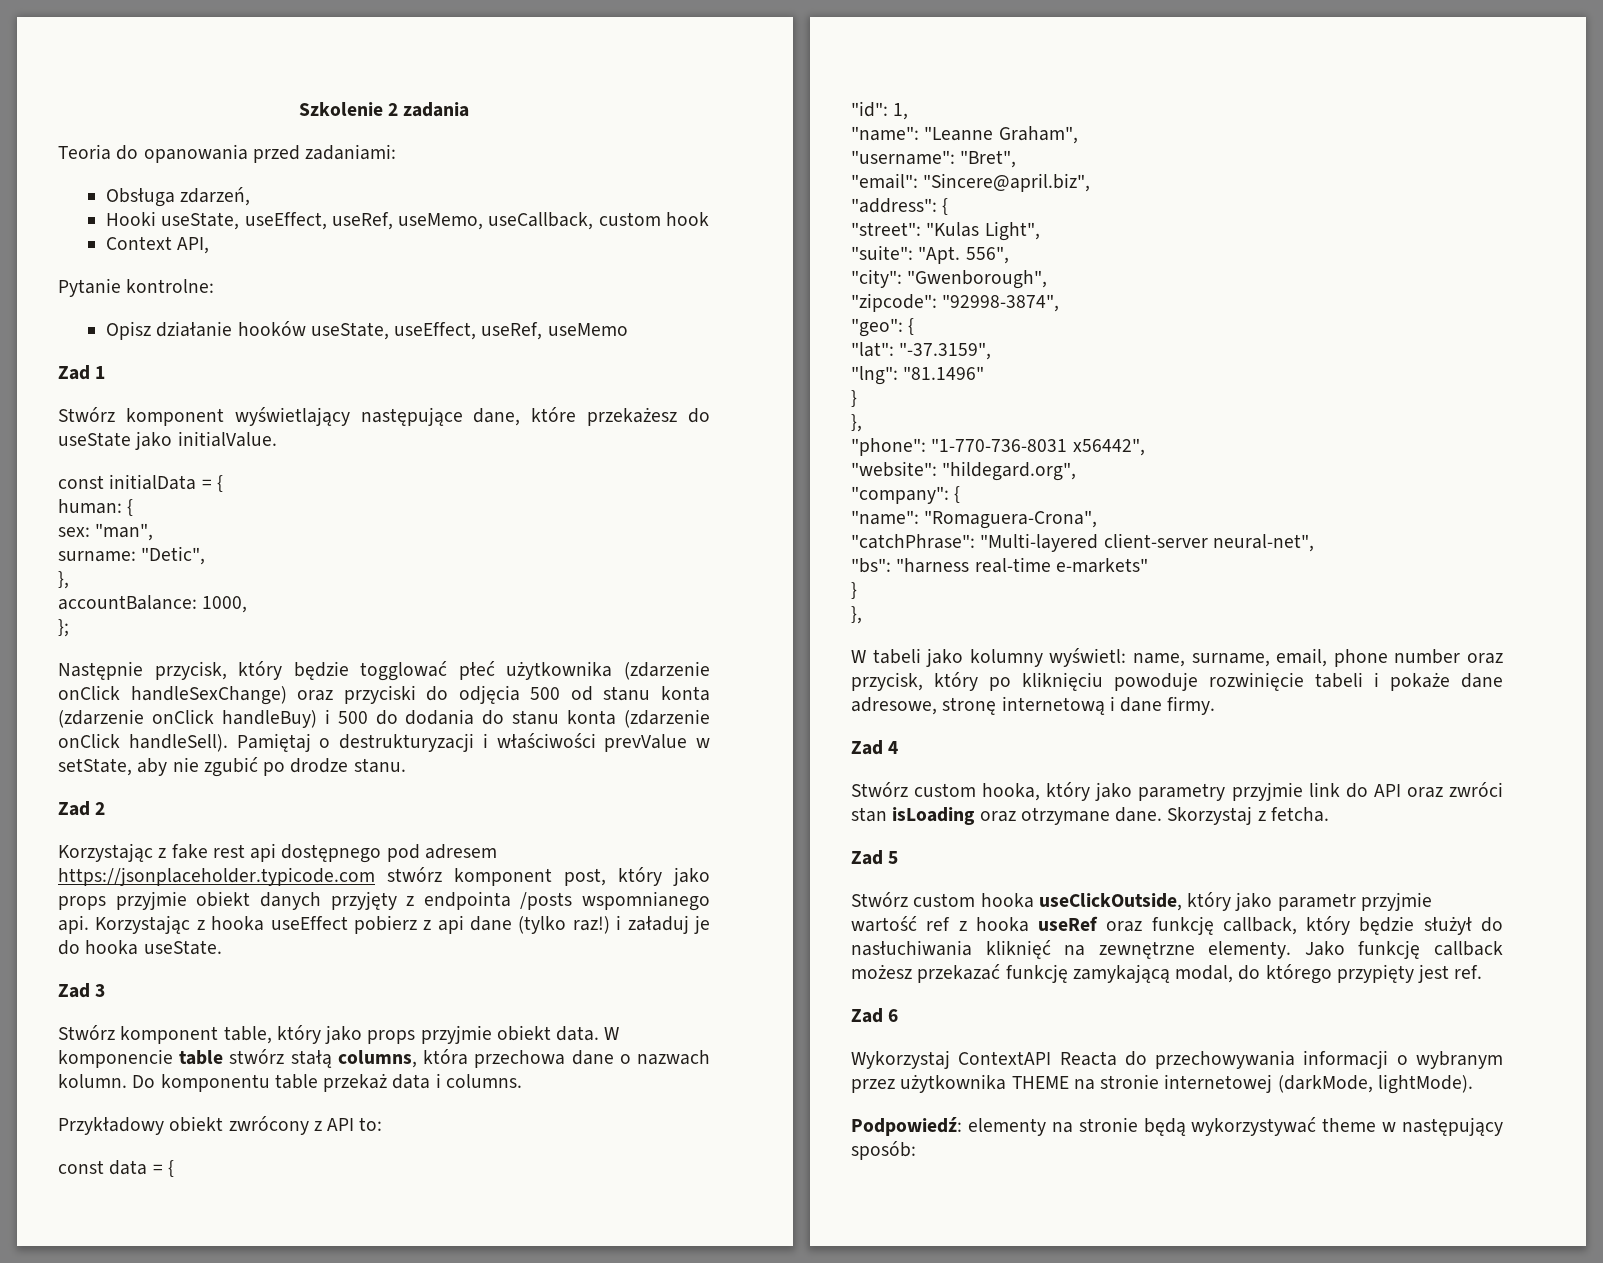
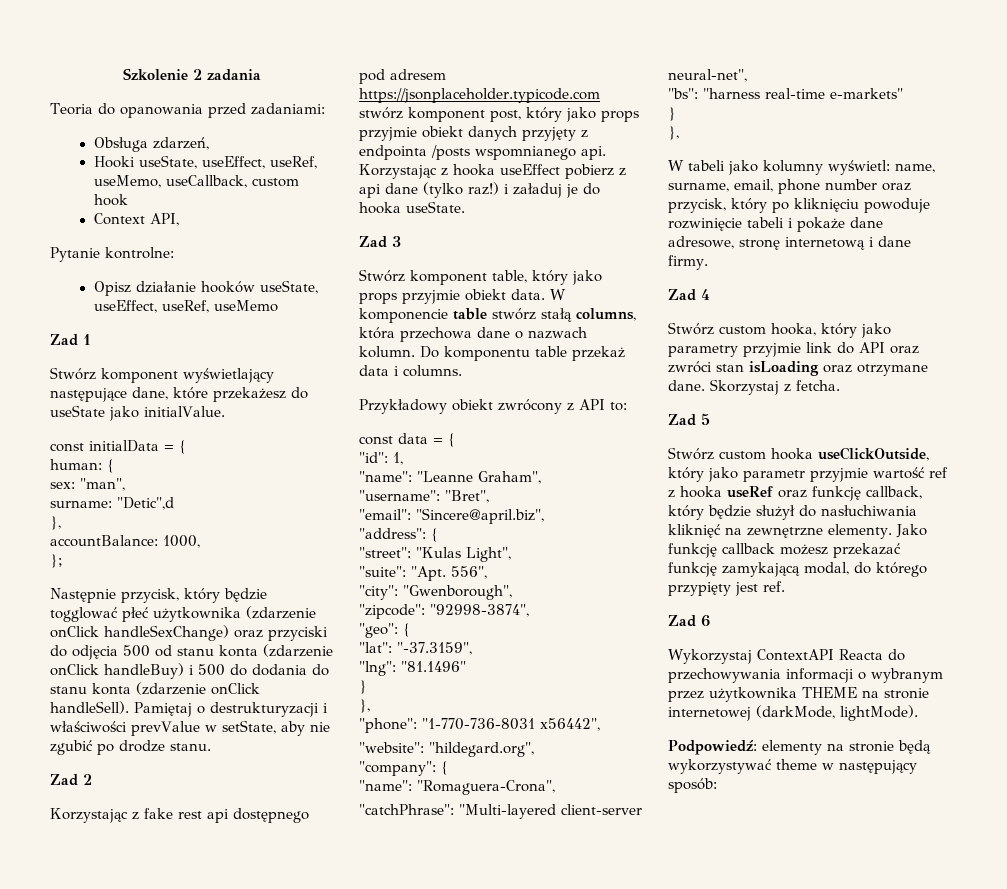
- surname: "Detic",
+ surname: "Detic",d

